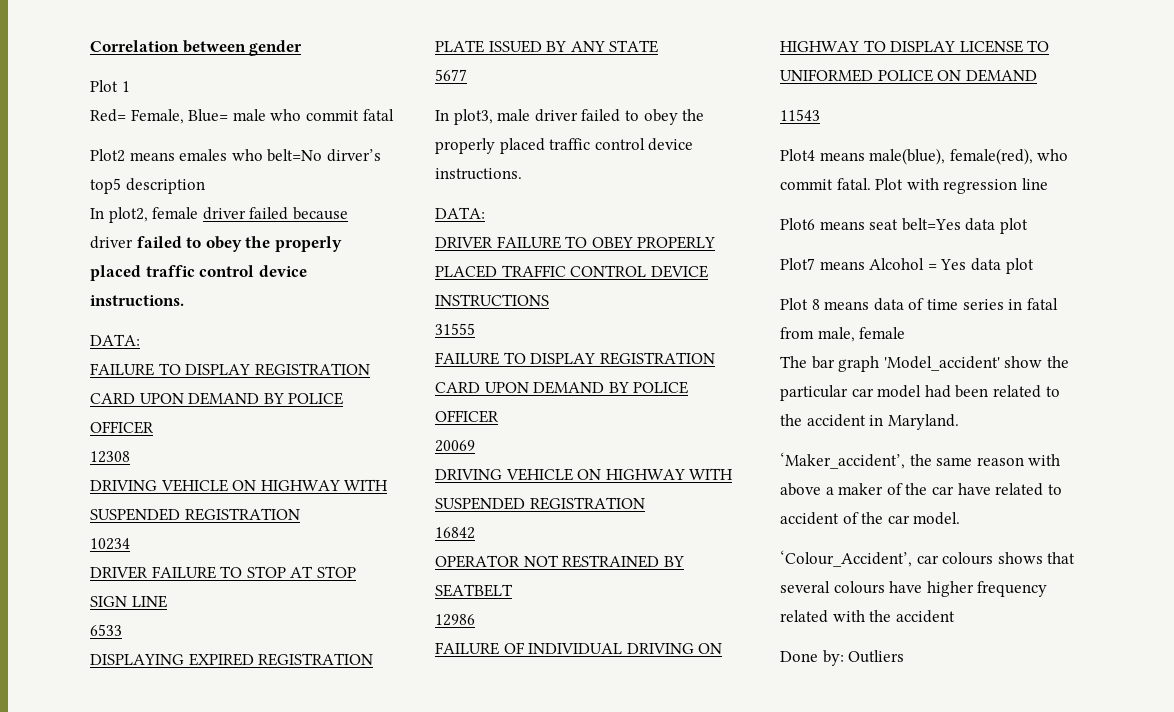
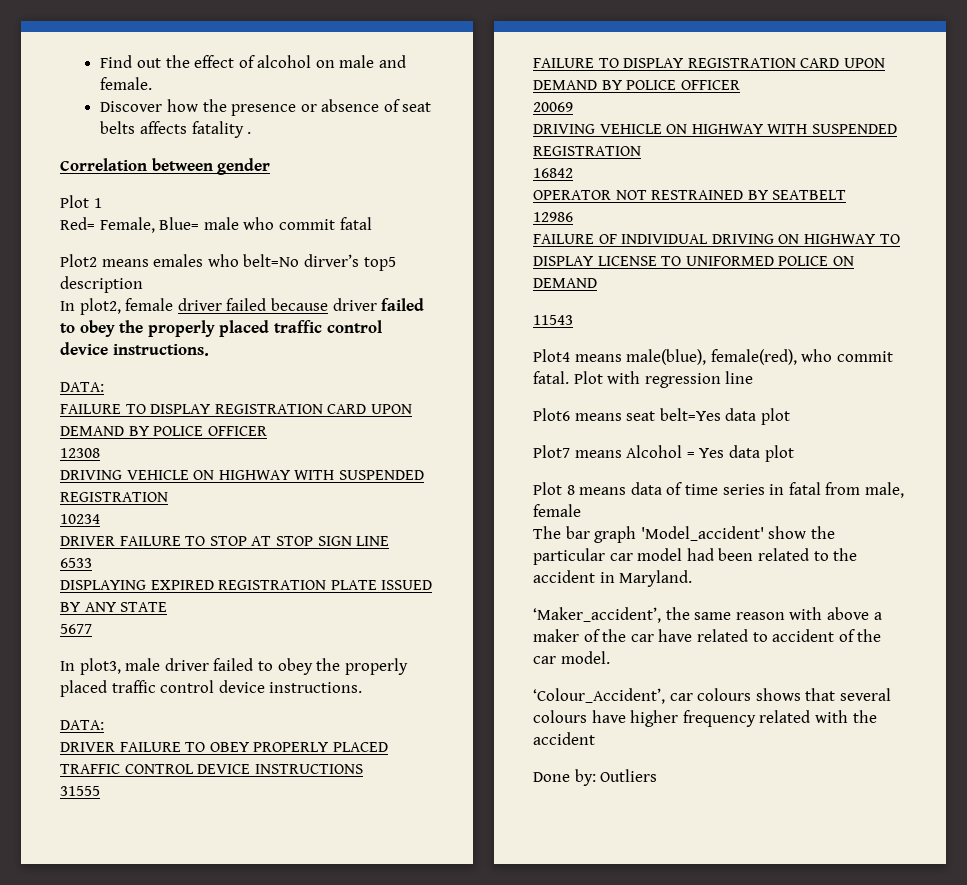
+ Find out the effect of alcohol on male and female.
+ Discover how the presence or absence of seat belts affects fatality .

